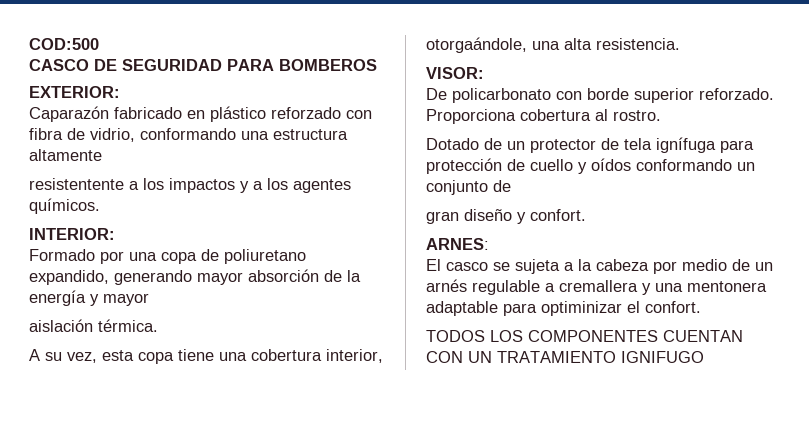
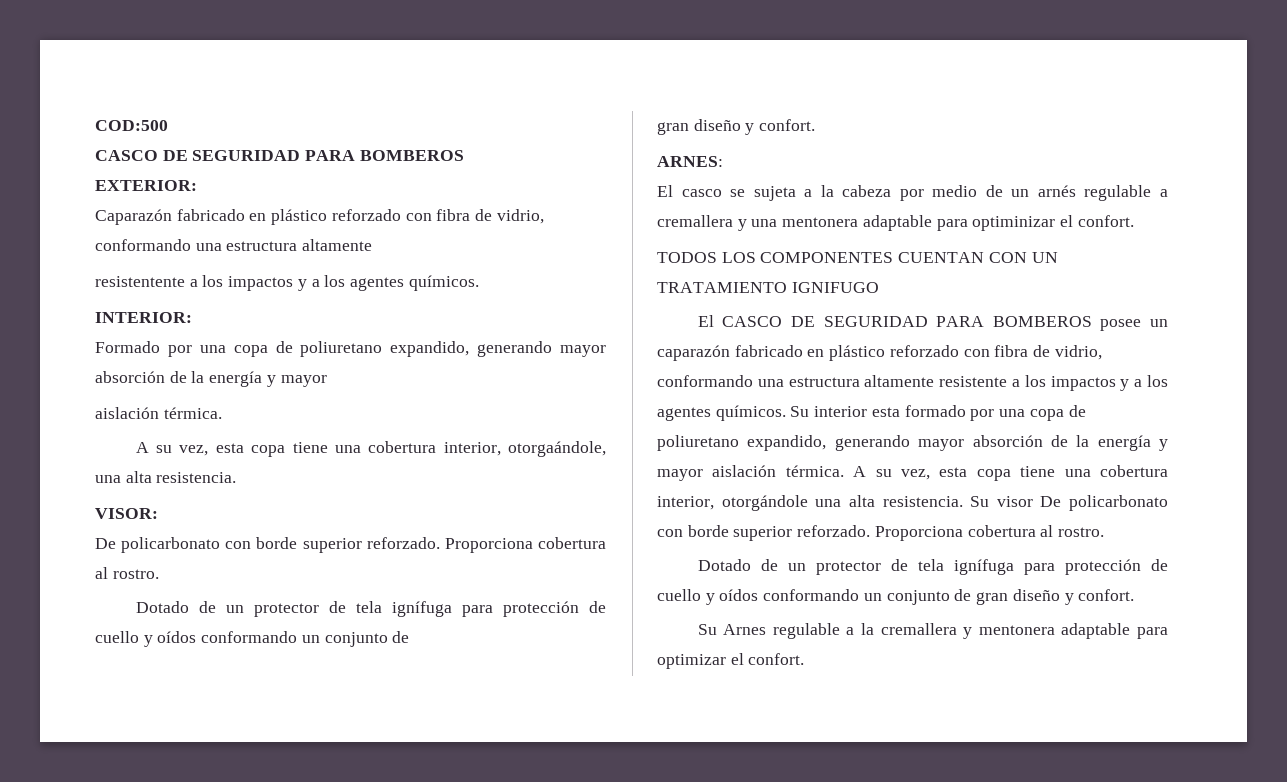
+ El CASCO DE SEGURIDAD PARA BOMBEROS posee un caparazón fabricado en plástico reforzado con fibra de vidrio, conformando una estructura altamente resistente a los impactos y a los agentes químicos. Su interior esta formado por una copa de poliuretano expandido, generando mayor absorción de la energía y mayor aislación térmica. A su vez, esta copa tiene una cobertura interior, otorgándole una alta resistencia. Su visor De policarbonato con borde superior reforzado. Proporciona cobertura al rostro.
+ Dotado de un protector de tela ignífuga para protección de cuello y oídos conformando un conjunto de gran diseño y confort.
+ Su Arnes regulable a la cremallera y mentonera adaptable para optimizar el confort.

